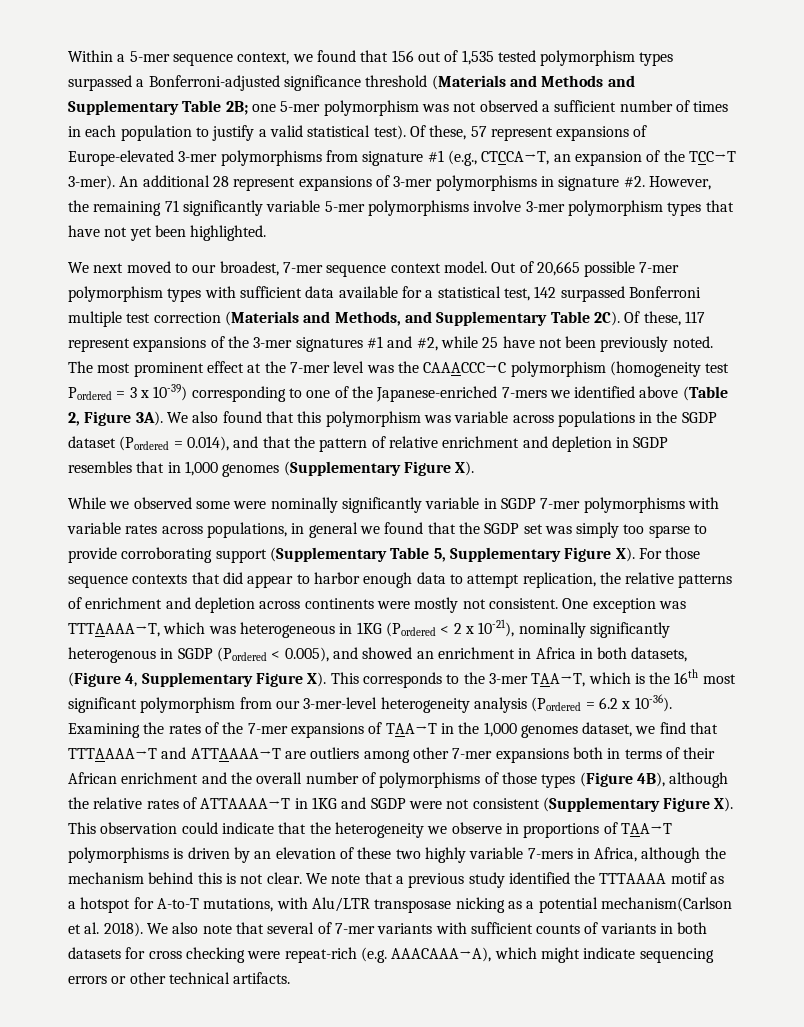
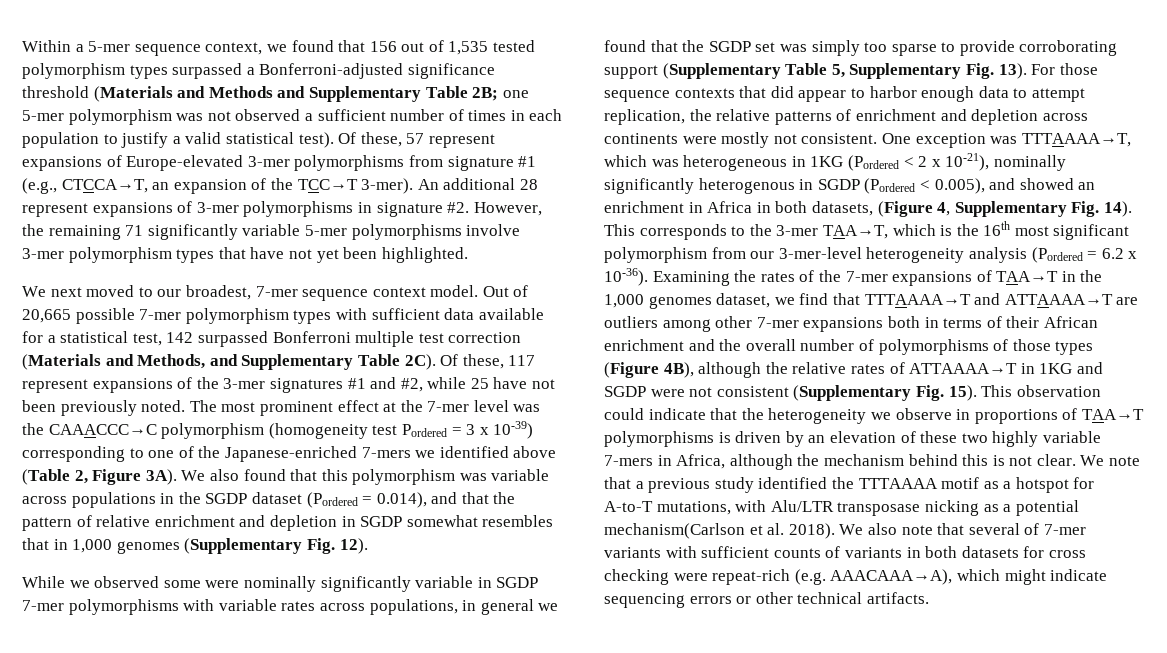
- We also found that this polymorphism was variable across populations in the SGDP dataset (Pordered = 0.014), and that the pattern of relative enrichment and depletion in SGDP resembles that in 1,000 genomes (Supplementary Figure X).
+ We also found that this polymorphism was variable across populations in the SGDP dataset (Pordered = 0.014), and that the pattern of relative enrichment and depletion in SGDP somewhat resembles that in 1,000 genomes (Supplementary Fig. 12).
- While we observed some were nominally significantly variable in SGDP 7-mer polymorphisms with variable rates across populations, in general we found that the SGDP set was simply too sparse to provide corroborating support (Supplementary Table 5, Supplementary Figure X). For those sequence contexts that did appear to harbor enough data to attempt replication, the relative patterns of enrichment and depletion across continents were mostly not consistent.
+ While we observed some were nominally significantly variable in SGDP 7-mer polymorphisms with variable rates across populations, in general we found that the SGDP set was simply too sparse to provide corroborating support (Supplementary Table 5, Supplementary Fig. 13). For those sequence contexts that did appear to harbor enough data to attempt replication, the relative patterns of enrichment and depletion across continents were mostly not consistent.
- One exception was TTTAAAA→T, which was heterogeneous in 1KG (Pordered < 2 x 10-21), nominally significantly heterogenous in SGDP (Pordered < 0.005), and showed an enrichment in Africa in both datasets, (Figure 4, Supplementary Figure X). This corresponds to the 3-mer TAA→T, which is the 16th most significant polymorphism from our 3-mer-level heterogeneity analysis (Pordered = 6.2 x 10-36).
+ One exception was TTTAAAA→T, which was heterogeneous in 1KG (Pordered < 2 x 10-21), nominally significantly heterogenous in SGDP (Pordered < 0.005), and showed an enrichment in Africa in both datasets, (Figure 4, Supplementary Fig. 14). This corresponds to the 3-mer TAA→T, which is the 16th most significant polymorphism from our 3-mer-level heterogeneity analysis (Pordered = 6.2 x 10-36).
- Examining the rates of the 7-mer expansions of TAA→T in the 1,000 genomes dataset, we find that TTTAAAA→T and ATTAAAA→T are outliers among other 7-mer expansions both in terms of their African enrichment and the overall number of polymorphisms of those types (Figure 4B), although the relative rates of ATTAAAA→T in 1KG and SGDP were not consistent (Supplementary Figure X). This observation could indicate that the heterogeneity we observe in proportions of TAA→T polymorphisms is driven by an elevation of these two highly variable 7-mers in Africa, although the mechanism behind this is not clear.
+ Examining the rates of the 7-mer expansions of TAA→T in the 1,000 genomes dataset, we find that TTTAAAA→T and ATTAAAA→T are outliers among other 7-mer expansions both in terms of their African enrichment and the overall number of polymorphisms of those types (Figure 4B), although the relative rates of ATTAAAA→T in 1KG and SGDP were not consistent (Supplementary Fig. 15). This observation could indicate that the heterogeneity we observe in proportions of TAA→T polymorphisms is driven by an elevation of these two highly variable 7-mers in Africa, although the mechanism behind this is not clear.

